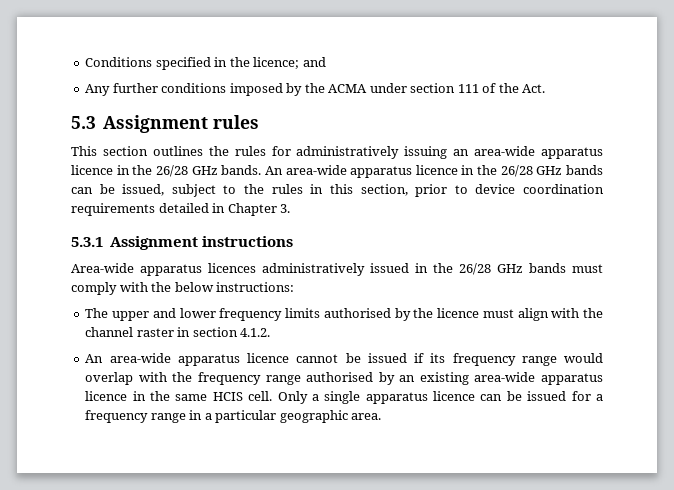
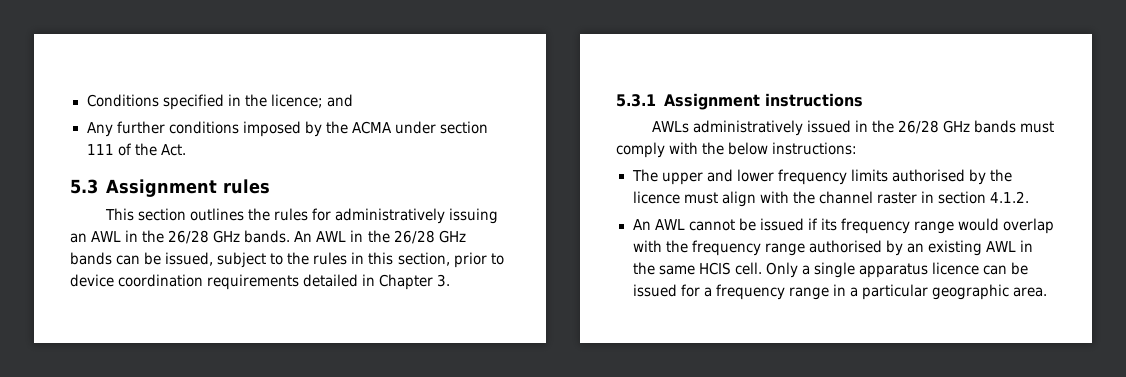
- This section outlines the rules for administratively issuing an area-wide apparatus licence in the 26/28 GHz bands.
+ This section outlines the rules for administratively issuing an AWL in the 26/28 GHz bands.
- An area-wide apparatus licence in the 26/28 GHz bands can be issued, subject to the rules in this section, prior to device coordination requirements detailed in Chapter 3.
+ An AWL in the 26/28 GHz bands can be issued, subject to the rules in this section, prior to device coordination requirements detailed in Chapter 3.
- Area-wide apparatus licences administratively issued in the 26/28 GHz bands must comply with the below instructions:
+ AWLs administratively issued in the 26/28 GHz bands must comply with the below instructions:
- An area-wide apparatus licence cannot be issued if its frequency range would overlap with the frequency range authorised by an existing area-wide apparatus licence in the same HCIS cell.
+ An AWL cannot be issued if its frequency range would overlap with the frequency range authorised by an existing AWL in the same HCIS cell.

